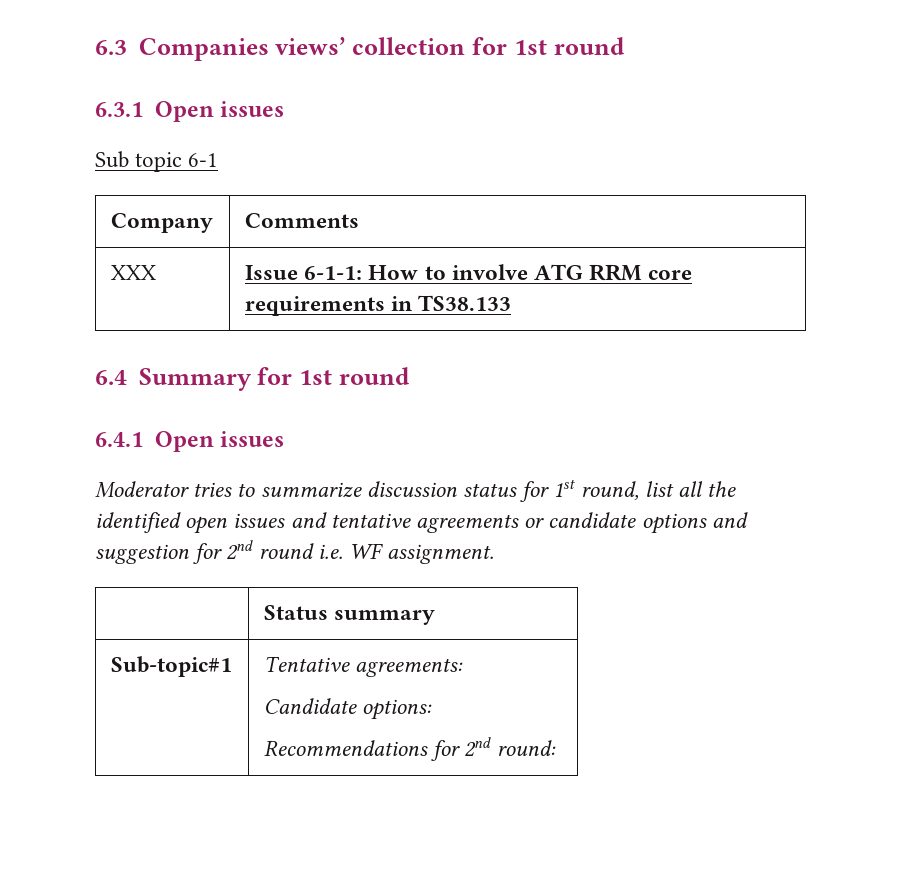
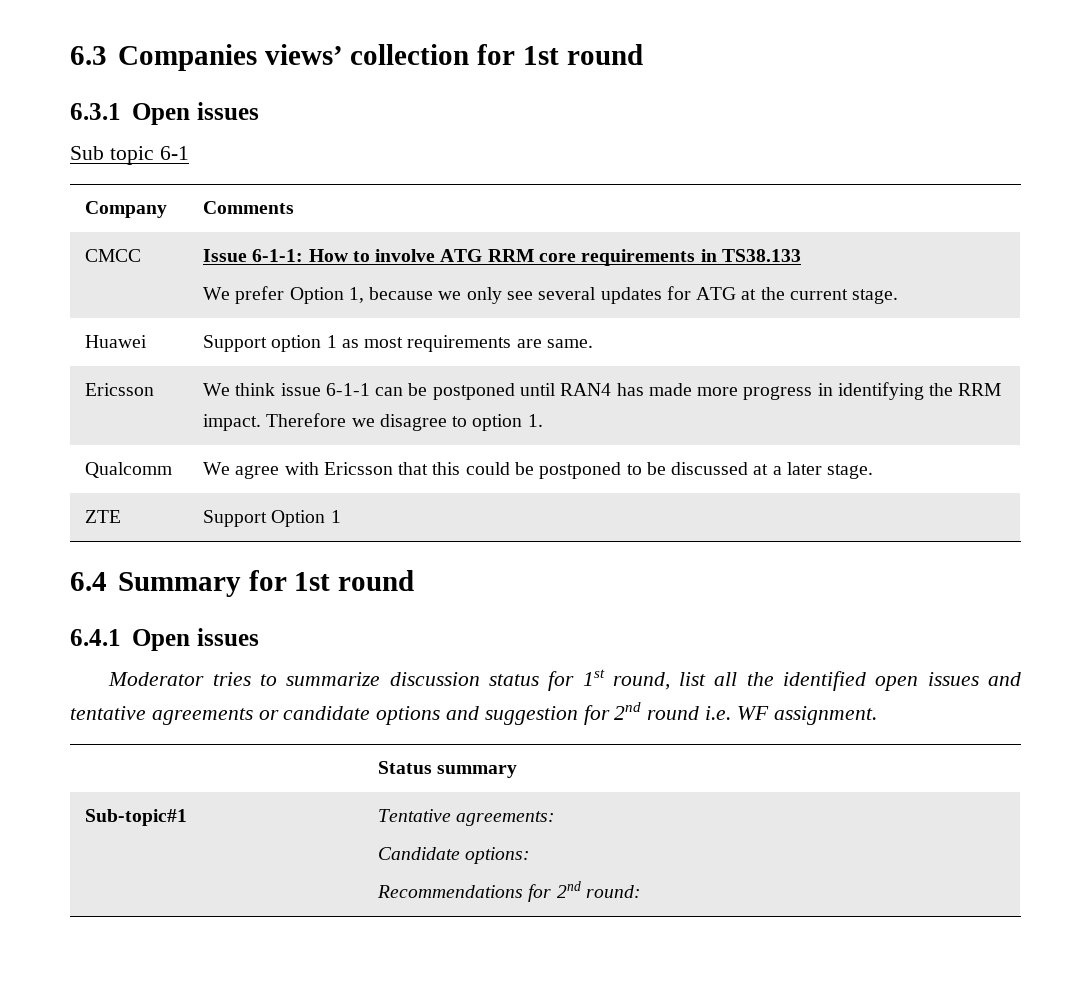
- XXX | Issue 6-1-1: How to involve ATG RRM core requirements in TS38.133
+ CMCC | Issue 6-1-1: How to involve ATG RRM core requirements in TS38.133
+ We prefer Option 1, because we only see several updates for ATG at the current stage.
+ Huawei | Support option 1 as most requirements are same.
+ Ericsson | We think issue 6-1-1 can be postponed until RAN4 has made more progress in identifying the RRM impact. Therefore we disagree to option 1.
+ Qualcomm | We agree with Ericsson that this could be postponed to be discussed at a later stage.
+ ZTE | Support Option 1

